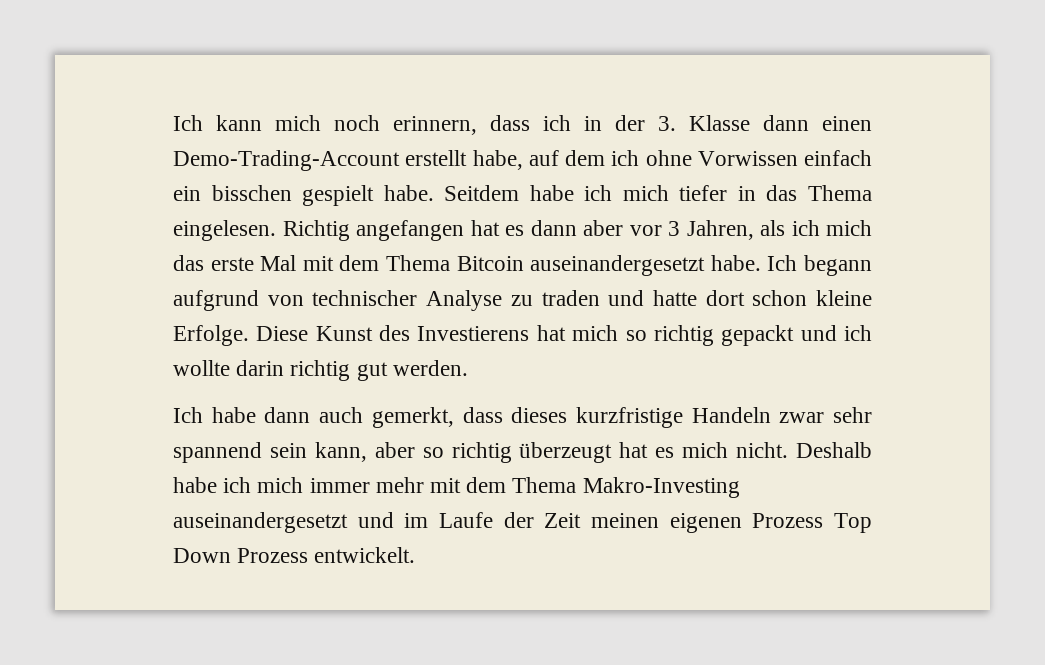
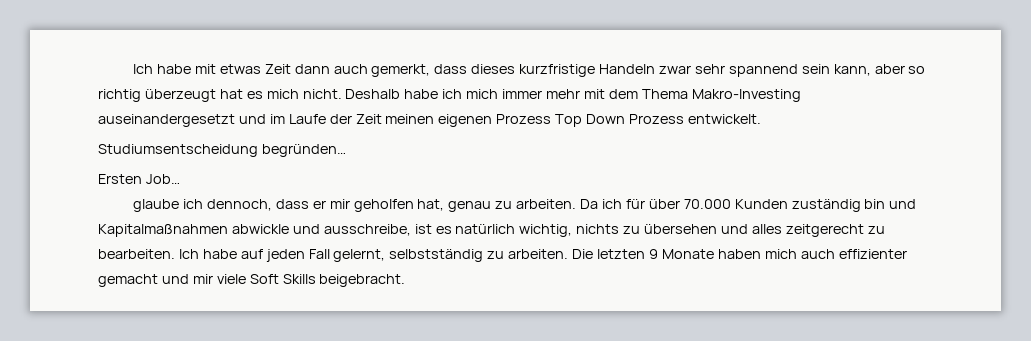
- Ich kann mich noch erinnern, dass ich in der 3. Klasse dann einen Demo-Trading-Account erstellt habe, auf dem ich ohne Vorwissen einfach ein bisschen gespielt habe. Seitdem habe ich mich tiefer in das Thema eingelesen. Richtig angefangen hat es dann aber vor 3 Jahren, als ich mich das erste Mal mit dem Thema Bitcoin auseinandergesetzt habe. Ich begann aufgrund von technischer Analyse zu traden und hatte dort schon kleine Erfolge. Diese Kunst des Investierens hat mich so richtig gepackt und ich wollte darin richtig gut werden.
- Ich habe dann auch gemerkt, dass dieses kurzfristige Handeln zwar sehr spannend sein kann, aber so richtig überzeugt hat es mich nicht.
+ Ich habe mit etwas Zeit dann auch gemerkt, dass dieses kurzfristige Handeln zwar sehr spannend sein kann, aber so richtig überzeugt hat es mich nicht.
+ Studiumsentscheidung begründen…
+ Ersten Job…
+ glaube ich dennoch, dass er mir geholfen hat, genau zu arbeiten. Da ich für über 70.000 Kunden zuständig bin und Kapitalmaßnahmen abwickle und ausschreibe, ist es natürlich wichtig, nichts zu übersehen und alles zeitgerecht zu bearbeiten. Ich habe auf jeden Fall gelernt, selbstständig zu arbeiten. Die letzten 9 Monate haben mich auch effizienter gemacht und mir viele Soft Skills beigebracht.

